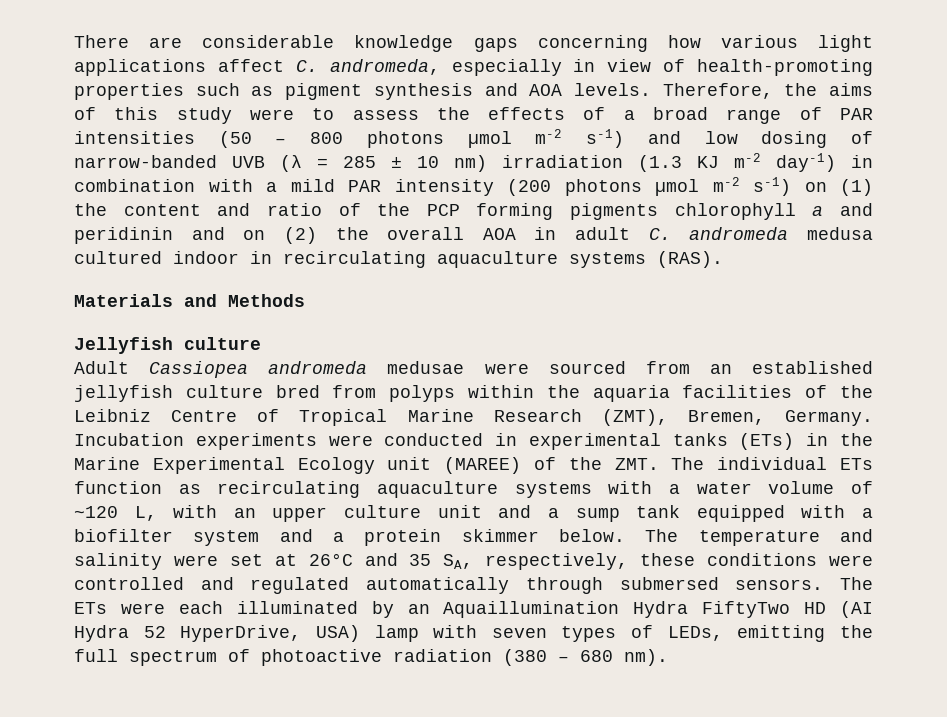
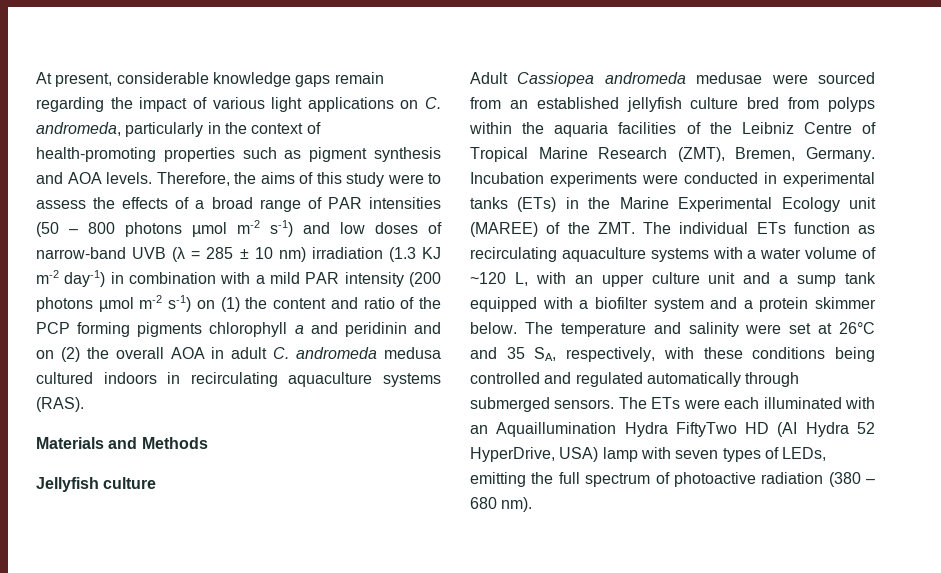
- There are considerable knowledge gaps concerning how various light applications affect C. andromeda, especially in view of health-promoting properties such as pigment synthesis and AOA levels.
+ At present, considerable knowledge gaps remain regarding the impact of various light applications on C. andromeda, particularly in the context of health-promoting properties such as pigment synthesis and AOA levels.
- Therefore, the aims of this study were to assess the effects of a broad range of PAR intensities (50 – 800 photons µmol m-2 s-1) and low dosing of narrow-banded UVB (λ = 285 ± 10 nm) irradiation (1.3 KJ m-2 day-1) in combination with a mild PAR intensity (200 photons µmol m-2 s-1) on (1) the content and ratio of the PCP forming pigments chlorophyll a and peridinin and on (2) the overall AOA in adult C. andromeda medusa cultured indoor in recirculating aquaculture systems (RAS).
+ Therefore, the aims of this study were to assess the effects of a broad range of PAR intensities (50 – 800 photons µmol m-2 s-1) and low doses of narrow-band UVB (λ = 285 ± 10 nm) irradiation (1.3 KJ m-2 day-1) in combination with a mild PAR intensity (200 photons µmol m-2 s-1) on (1) the content and ratio of the PCP forming pigments chlorophyll a and peridinin and on (2) the overall AOA in adult C. andromeda medusa cultured indoors in recirculating aquaculture systems (RAS).
- The temperature and salinity were set at 26°C and 35 SA, respectively, these conditions were controlled and regulated automatically through submersed sensors.
+ The temperature and salinity were set at 26°C and 35 SA, respectively, with these conditions being controlled and regulated automatically through submerged sensors.
- The ETs were each illuminated by an Aquaillumination Hydra FiftyTwo HD (AI Hydra 52 HyperDrive, USA) lamp with seven types of LEDs, emitting the full spectrum of photoactive radiation (380 – 680 nm).
+ The ETs were each illuminated with an Aquaillumination Hydra FiftyTwo HD (AI Hydra 52 HyperDrive, USA) lamp with seven types of LEDs, emitting the full spectrum of photoactive radiation (380 – 680 nm).

